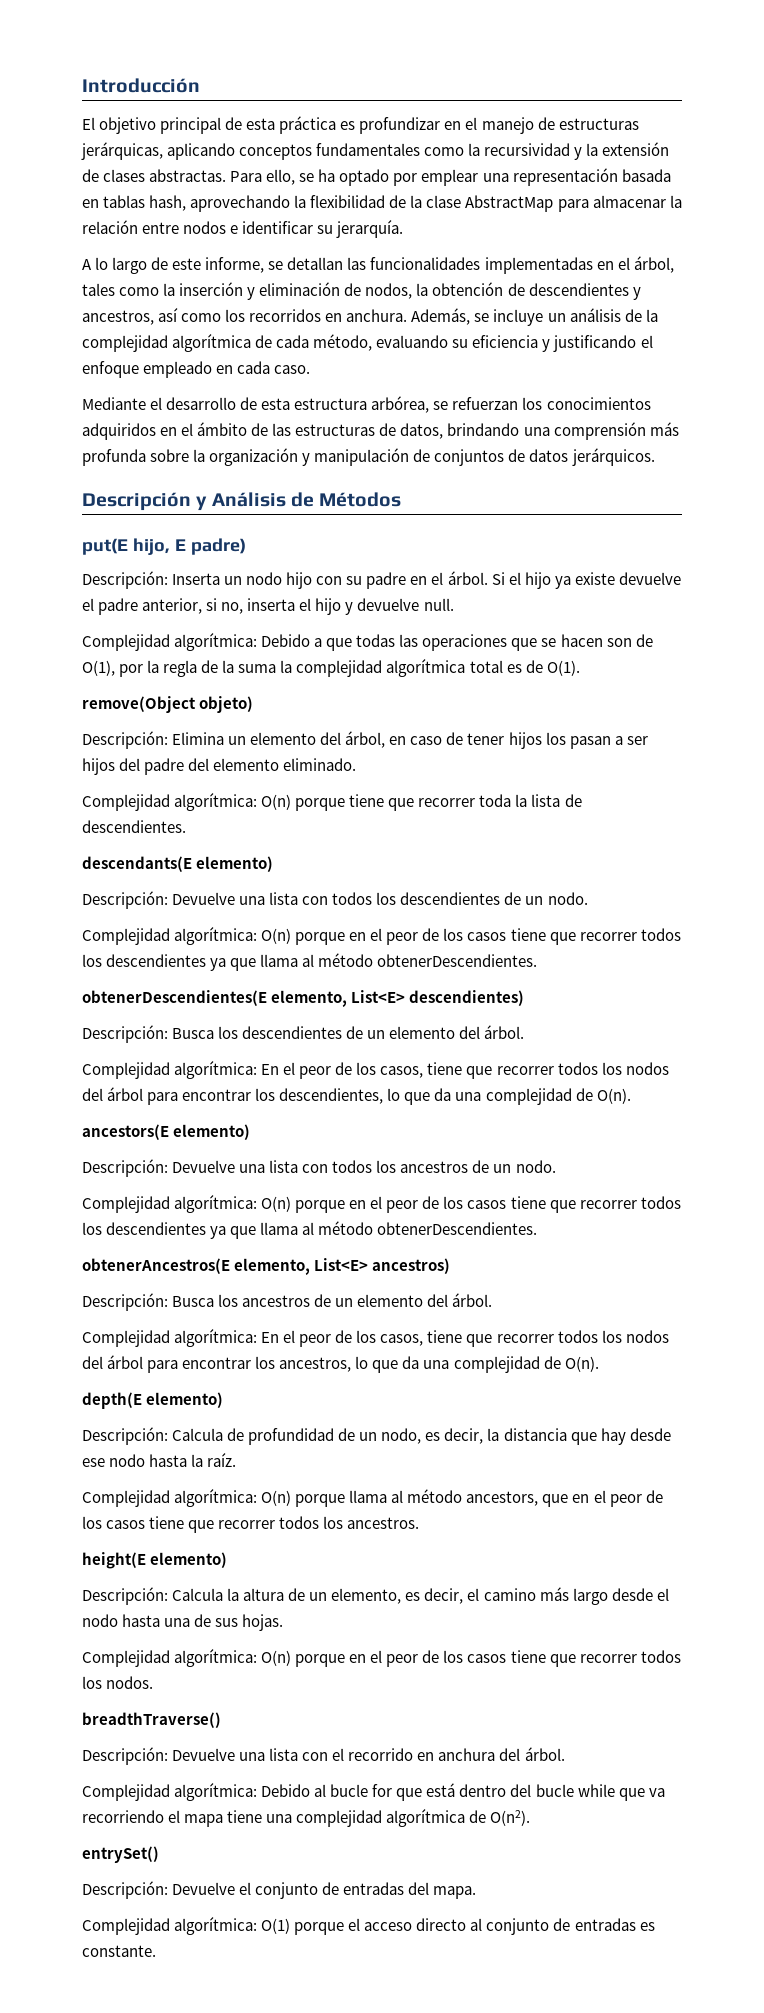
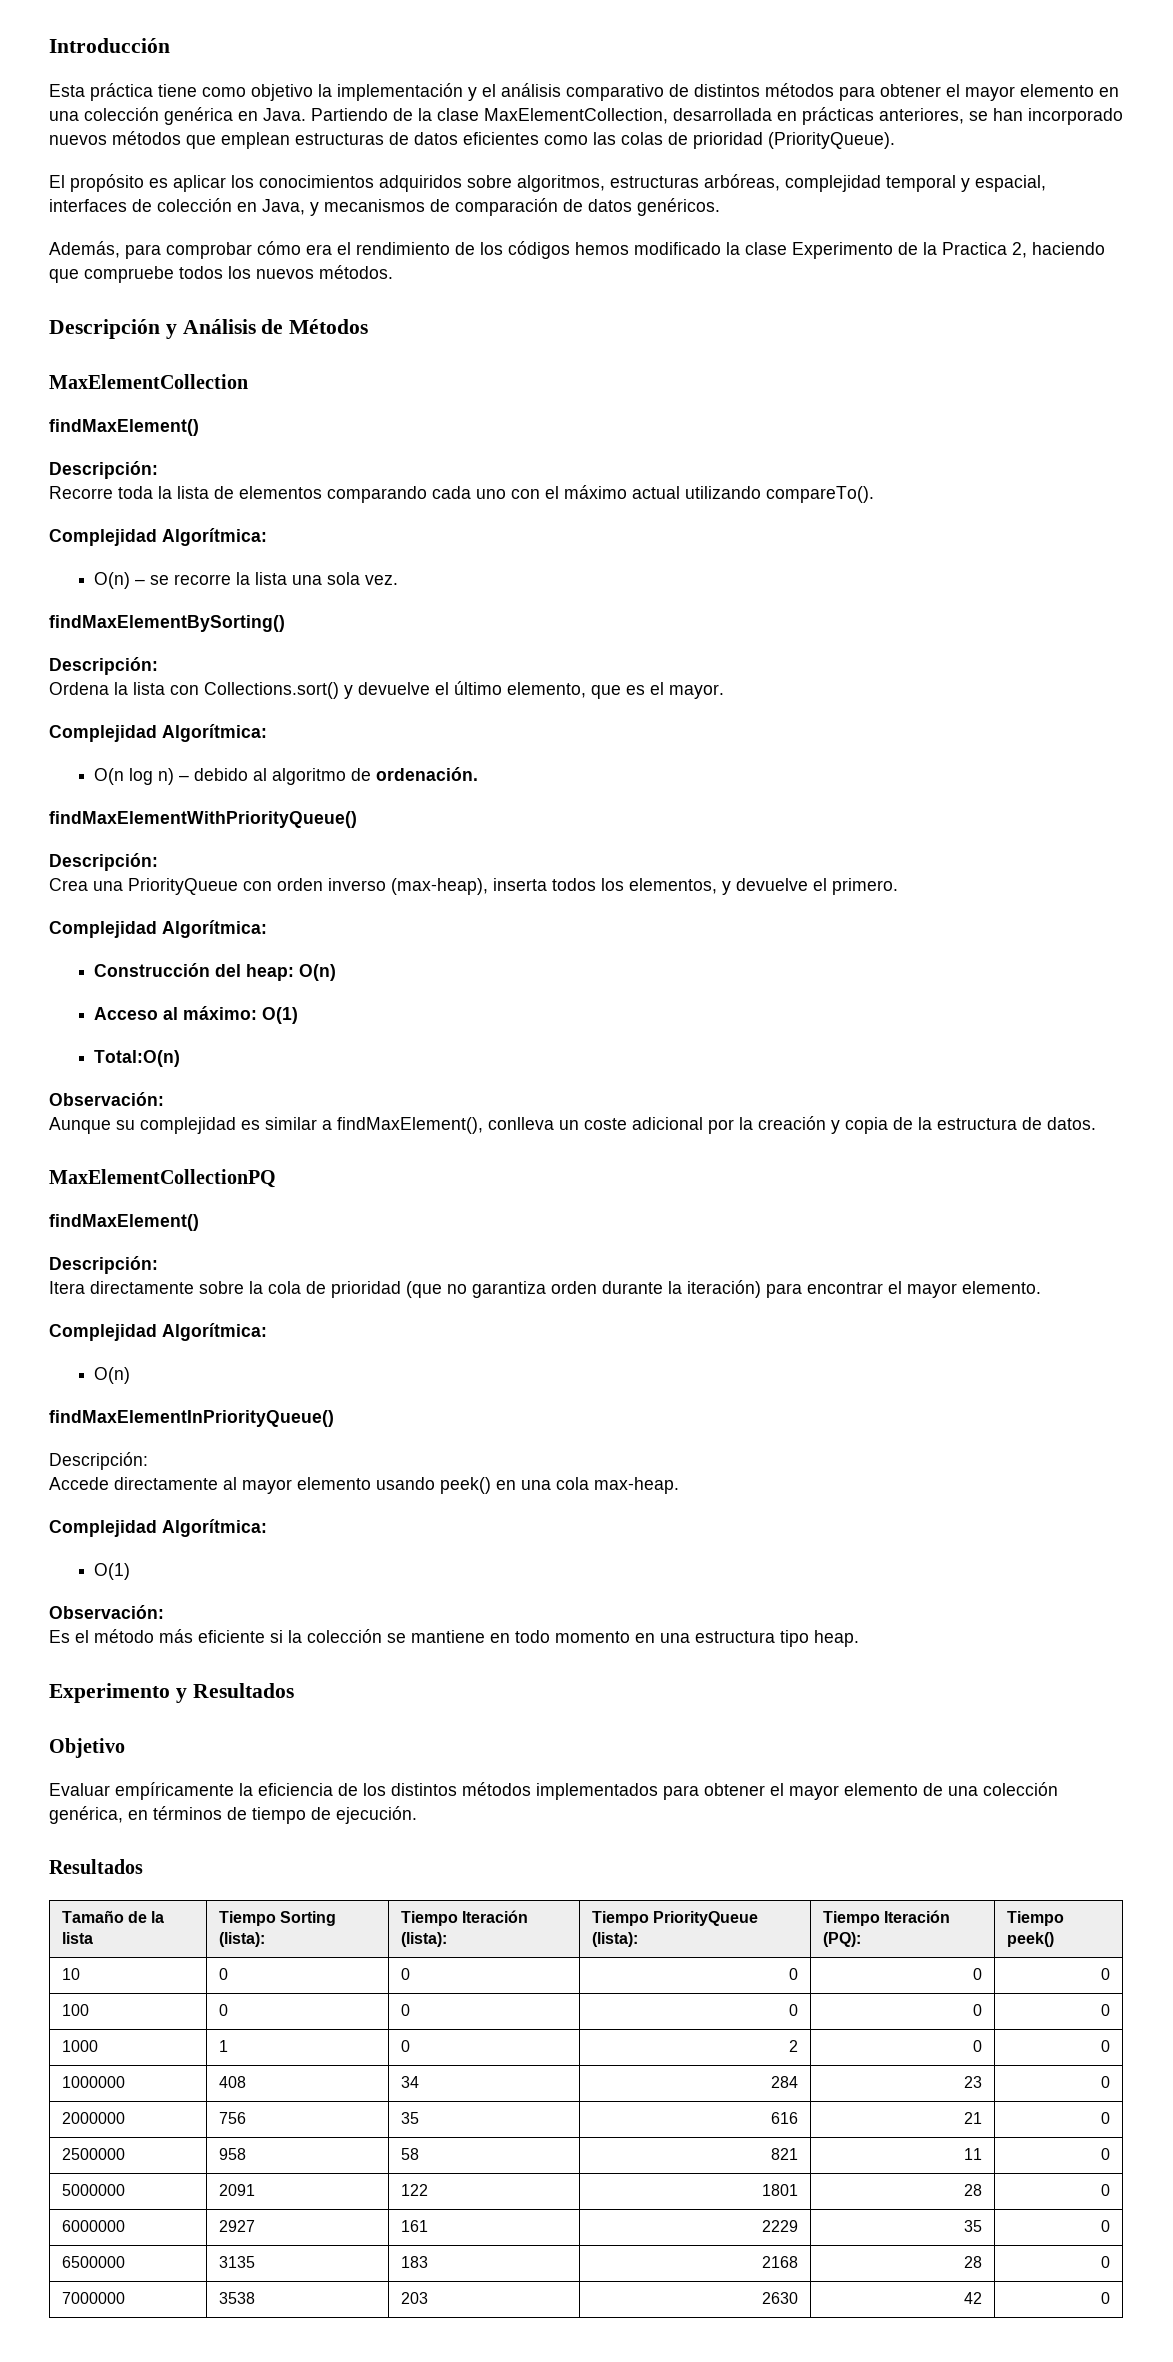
- El objetivo principal de esta práctica es profundizar en el manejo de estructuras jerárquicas, aplicando conceptos fundamentales como la recursividad y la extensión de clases abstractas. Para ello, se ha optado por emplear una representación basada en tablas hash, aprovechando la flexibilidad de la clase AbstractMap para almacenar la relación entre nodos e identificar su jerarquía.
- A lo largo de este informe, se detallan las funcionalidades implementadas en el árbol, tales como la inserción y eliminación de nodos, la obtención de descendientes y ancestros, así como los recorridos en anchura. Además, se incluye un análisis de la complejidad algorítmica de cada método, evaluando su eficiencia y justificando el enfoque empleado en cada caso.
- Mediante el desarrollo de esta estructura arbórea, se refuerzan los conocimientos adquiridos en el ámbito de las estructuras de datos, brindando una comprensión más profunda sobre la organización y manipulación de conjuntos de datos jerárquicos.
+ Esta práctica tiene como objetivo la implementación y el análisis comparativo de distintos métodos para obtener el mayor elemento en una colección genérica en Java. Partiendo de la clase MaxElementCollection, desarrollada en prácticas anteriores, se han incorporado nuevos métodos que emplean estructuras de datos eficientes como las colas de prioridad (PriorityQueue).
+ El propósito es aplicar los conocimientos adquiridos sobre algoritmos, estructuras arbóreas, complejidad temporal y espacial, interfaces de colección en Java, y mecanismos de comparación de datos genéricos.
+ Además, para comprobar cómo era el rendimiento de los códigos hemos modificado la clase Experimento de la Practica 2, haciendo que compruebe todos los nuevos métodos.
- put(E hijo, E padre)
- Descripción: Inserta un nodo hijo con su padre en el árbol. Si el hijo ya existe devuelve el padre anterior, si no, inserta el hijo y devuelve null.
- Complejidad algorítmica: Debido a que todas las operaciones que se hacen son de O(1), por la regla de la suma la complejidad algorítmica total es de O(1).
- remove(Object objeto)
- Descripción: Elimina un elemento del árbol, en caso de tener hijos los pasan a ser hijos del padre del elemento eliminado.
- Complejidad algorítmica: O(n) porque tiene que recorrer toda la lista de descendientes.
- descendants(E elemento)
- Descripción: Devuelve una lista con todos los descendientes de un nodo.
- Complejidad algorítmica: O(n) porque en el peor de los casos tiene que recorrer todos los descendientes ya que llama al método obtenerDescendientes.
- obtenerDescendientes(E elemento, List<E> descendientes)
- Descripción: Busca los descendientes de un elemento del árbol.
- Complejidad algorítmica: En el peor de los casos, tiene que recorrer todos los nodos del árbol para encontrar los descendientes, lo que da una complejidad de O(n).
- ancestors(E elemento)
- Descripción: Devuelve una lista con todos los ancestros de un nodo.
- Complejidad algorítmica: O(n) porque en el peor de los casos tiene que recorrer todos los descendientes ya que llama al método obtenerDescendientes.
- obtenerAncestros(E elemento, List<E> ancestros)
- Descripción: Busca los ancestros de un elemento del árbol.
- Complejidad algorítmica: En el peor de los casos, tiene que recorrer todos los nodos del árbol para encontrar los ancestros, lo que da una complejidad de O(n).
- depth(E elemento)
- Descripción: Calcula de profundidad de un nodo, es decir, la distancia que hay desde ese nodo hasta la raíz.
- Complejidad algorítmica: O(n) porque llama al método ancestors, que en el peor de los casos tiene que recorrer todos los ancestros.
- height(E elemento)
- Descripción: Calcula la altura de un elemento, es decir, el camino más largo desde el nodo hasta una de sus hojas.
- Complejidad algorítmica: O(n) porque en el peor de los casos tiene que recorrer todos los nodos.
- breadthTraverse()
- Descripción: Devuelve una lista con el recorrido en anchura del árbol.
- Complejidad algorítmica: Debido al bucle for que está dentro del bucle while que va recorriendo el mapa tiene una complejidad algorítmica de O(n2).
- entrySet()
- Descripción: Devuelve el conjunto de entradas del mapa.
- Complejidad algorítmica: O(1) porque el acceso directo al conjunto de entradas es constante.
+ MaxElementCollection
+ findMaxElement()
+ Descripción:
+ Recorre toda la lista de elementos comparando cada uno con el máximo actual utilizando compareTo().
+ Complejidad Algorítmica:
+ O(n) – se recorre la lista una sola vez.
+ findMaxElementBySorting()
+ Descripción:
+ Ordena la lista con Collections.sort() y devuelve el último elemento, que es el mayor.
+ Complejidad Algorítmica:
+ O(n log n) – debido al algoritmo de ordenación.
+ findMaxElementWithPriorityQueue()
+ Descripción:
+ Crea una PriorityQueue con orden inverso (max-heap), inserta todos los elementos, y devuelve el primero.
+ Complejidad Algorítmica:
+ Construcción del heap: O(n)
+ Acceso al máximo: O(1)
+ Total:O(n)
+ Observación:
+ Aunque su complejidad es similar a findMaxElement(), conlleva un coste adicional por la creación y copia de la estructura de datos.
+ MaxElementCollectionPQ
+ findMaxElement()
+ Descripción:
+ Itera directamente sobre la cola de prioridad (que no garantiza orden durante la iteración) para encontrar el mayor elemento.
+ Complejidad Algorítmica:
+ O(n)
+ findMaxElementInPriorityQueue()
+ Descripción:
+ Accede directamente al mayor elemento usando peek() en una cola max-heap.
+ Complejidad Algorítmica:
+ O(1)
+ Observación:
+ Es el método más eficiente si la colección se mantiene en todo momento en una estructura tipo heap.
+ Experimento y Resultados
+ Objetivo
+ Evaluar empíricamente la eficiencia de los distintos métodos implementados para obtener el mayor elemento de una colección genérica, en términos de tiempo de ejecución.
+ Resultados
+ Tamaño de la lista | Tiempo Sorting (lista): | Tiempo Iteración (lista): | Tiempo PriorityQueue (lista): | Tiempo Iteración (PQ): | Tiempo peek()
+ 10 | 0 | 0 | 0 | 0 | 0
+ 100 | 0 | 0 | 0 | 0 | 0
+ 1000 | 1 | 0 | 2 | 0 | 0
+ 1000000 | 408 | 34 | 284 | 23 | 0
+ 2000000 | 756 | 35 | 616 | 21 | 0
+ 2500000 | 958 | 58 | 821 | 11 | 0
+ 5000000 | 2091 | 122 | 1801 | 28 | 0
+ 6000000 | 2927 | 161 | 2229 | 35 | 0
+ 6500000 | 3135 | 183 | 2168 | 28 | 0
+ 7000000 | 3538 | 203 | 2630 | 42 | 0

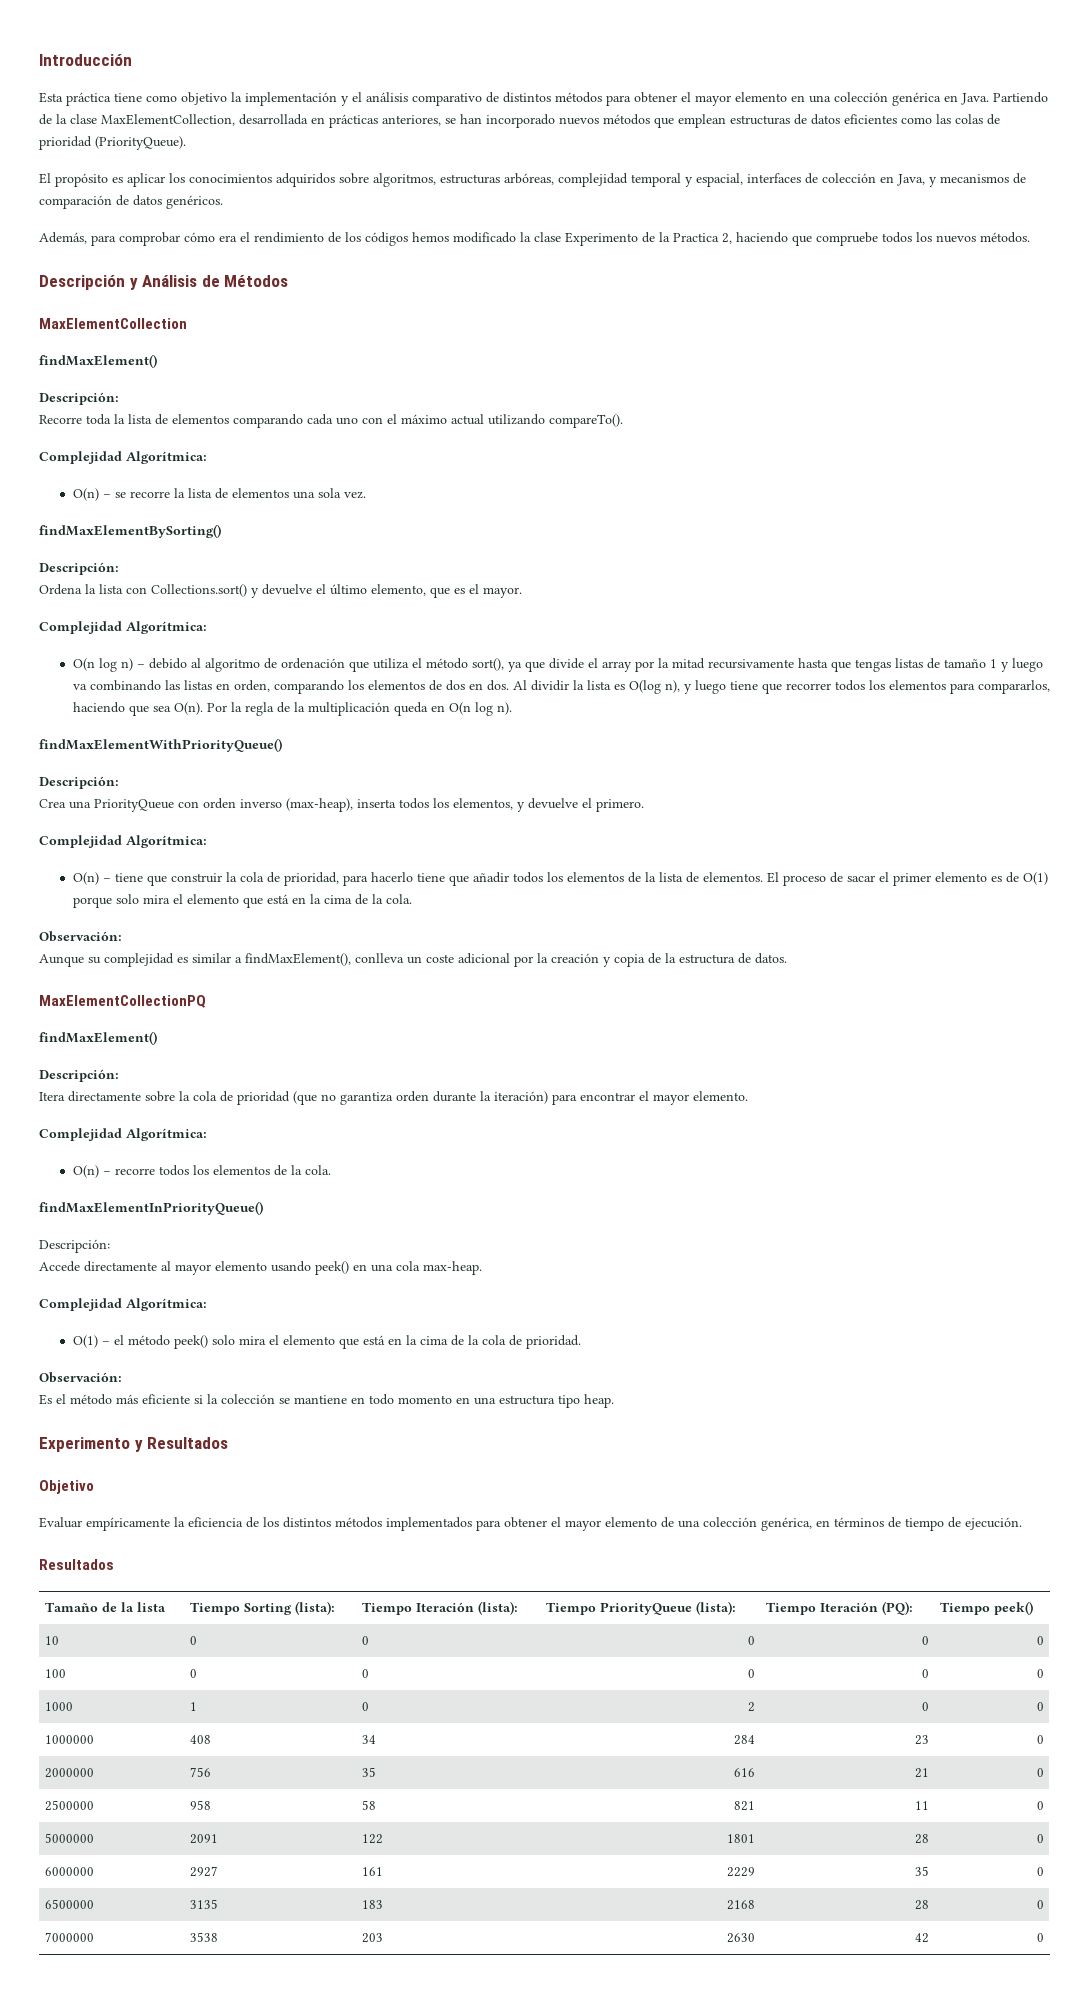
- O(n) – se recorre la lista una sola vez.
+ O(n) – se recorre la lista de elementos una sola vez.
- O(n log n) – debido al algoritmo de ordenación.
+ O(n log n) – debido al algoritmo de ordenación que utiliza el método sort(), ya que divide el array por la mitad recursivamente hasta que tengas listas de tamaño 1 y luego va combinando las listas en orden, comparando los elementos de dos en dos. Al dividir la lista es O(log n), y luego tiene que recorrer todos los elementos para compararlos, haciendo que sea O(n). Por la regla de la multiplicación queda en O(n log n).
- Construcción del heap: O(n)
- Acceso al máximo: O(1)
- Total:O(n)
+ O(n) – tiene que construir la cola de prioridad, para hacerlo tiene que añadir todos los elementos de la lista de elementos. El proceso de sacar el primer elemento es de O(1) porque solo mira el elemento que está en la cima de la cola.
  Itera directamente sobre la cola de prioridad (que no garantiza orden durante la iteración) para encontrar el mayor elemento.
  Complejidad Algorítmica:
- O(n)
+ O(n) – recorre todos los elementos de la cola.
  Accede directamente al mayor elemento usando peek() en una cola max-heap.
  Complejidad Algorítmica:
- O(1)
+ O(1) – el método peek() solo mira el elemento que está en la cima de la cola de prioridad.

